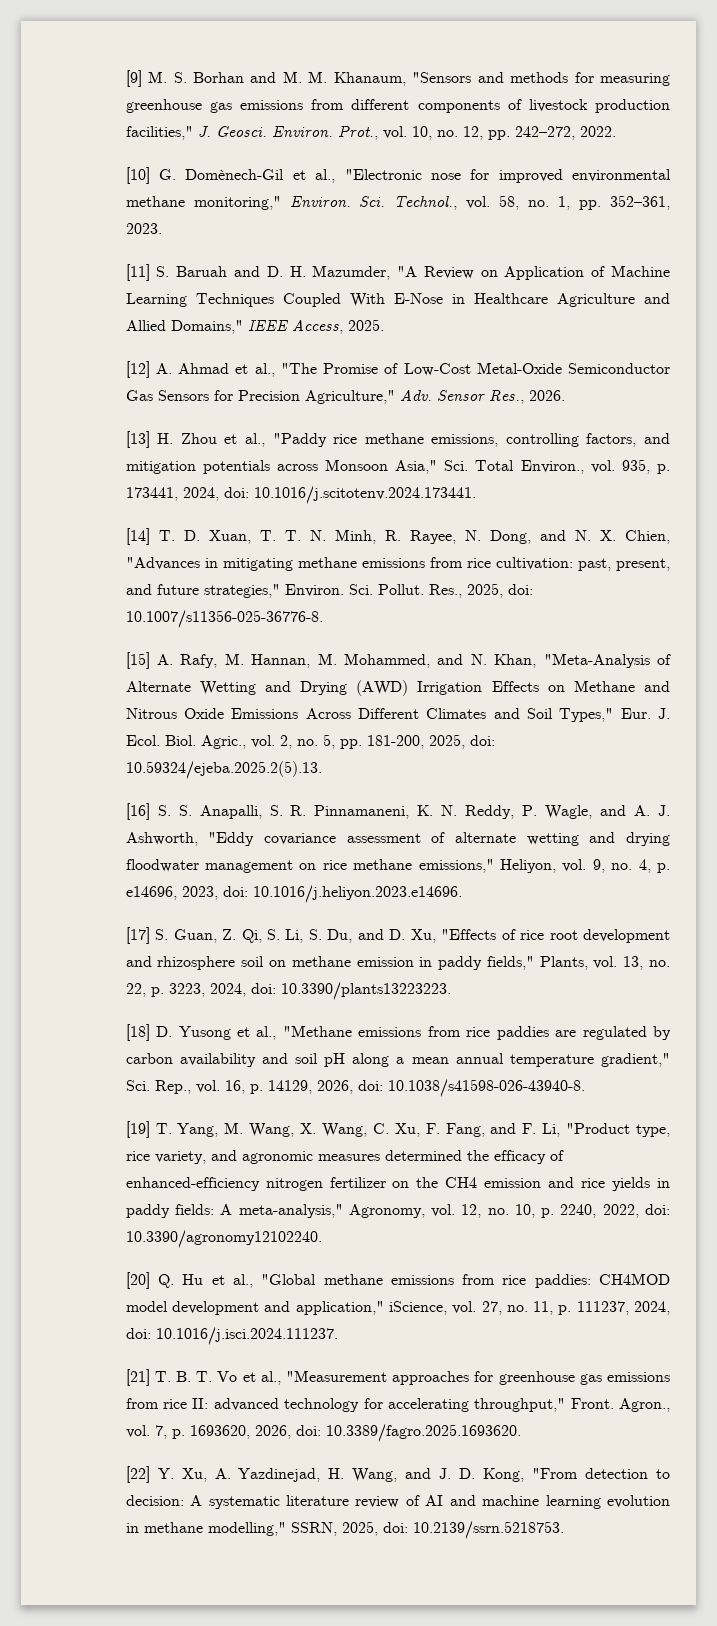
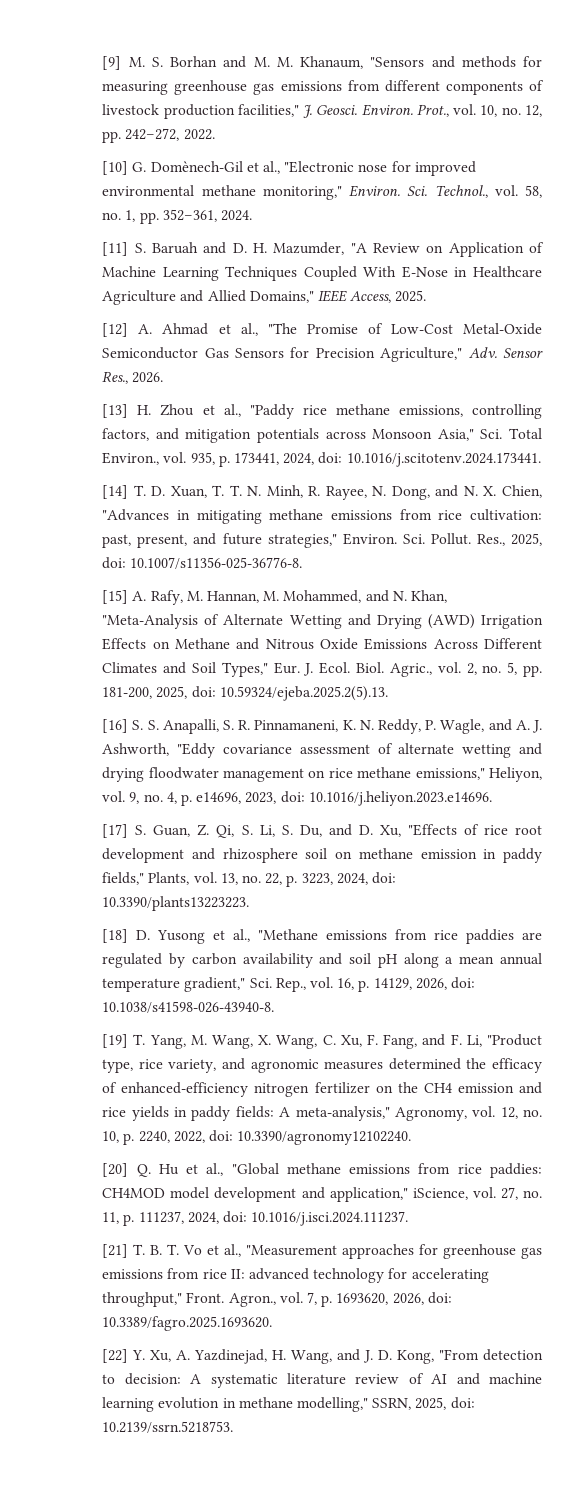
- Sci. Technol., vol. 58, no. 1, pp. 352–361, 2023.
+ Sci. Technol., vol. 58, no. 1, pp. 352–361, 2024.

